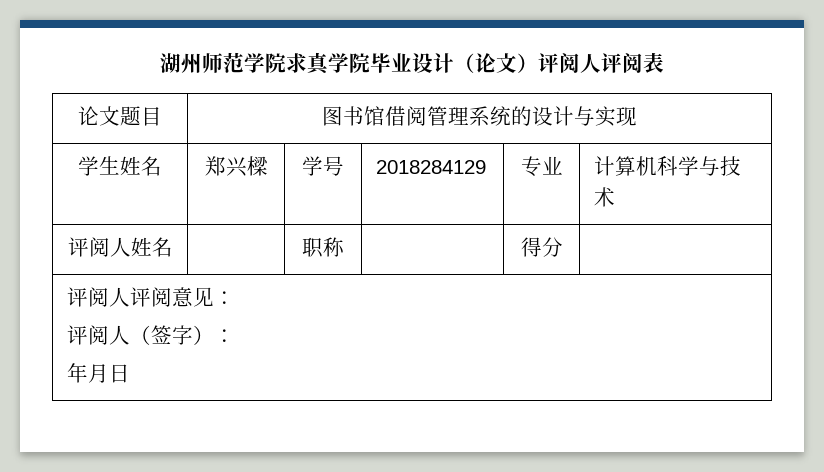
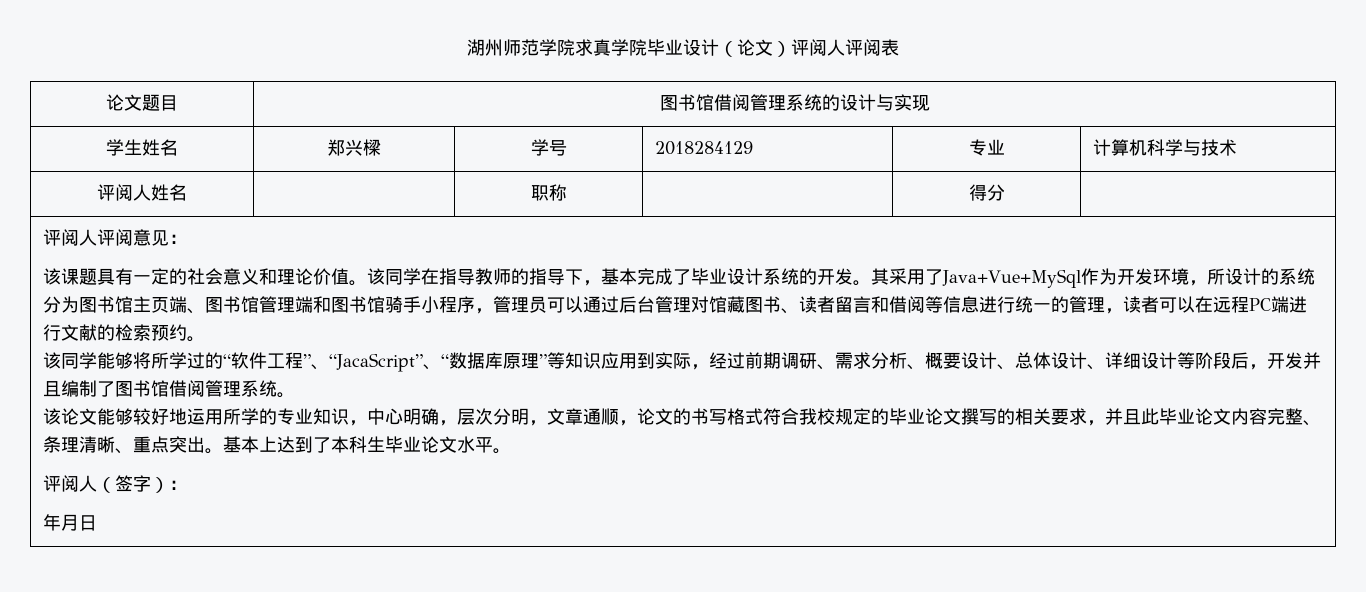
+ 该课题具有一定的社会意义和理论价值。该同学在指导教师的指导下，基本完成了毕业设计系统的开发。其采用了Java+Vue+MySql作为开发环境，所设计的系统分为图书馆主页端、图书馆管理端和图书馆骑手小程序，管理员可以通过后台管理对馆藏图书、读者留言和借阅等信息进行统一的管理，读者可以在远程PC端进行文献的检索预约。
+ 该同学能够将所学过的“软件工程”、“JacaScript”、“数据库原理”等知识应用到实际，经过前期调研、需求分析、概要设计、总体设计、详细设计等阶段后，开发并且编制了图书馆借阅管理系统。
+ 该论文能够较好地运用所学的专业知识，中心明确，层次分明，文章通顺，论文的书写格式符合我校规定的毕业论文撰写的相关要求，并且此毕业论文内容完整、条理清晰、重点突出。基本上达到了本科生毕业论文水平。

